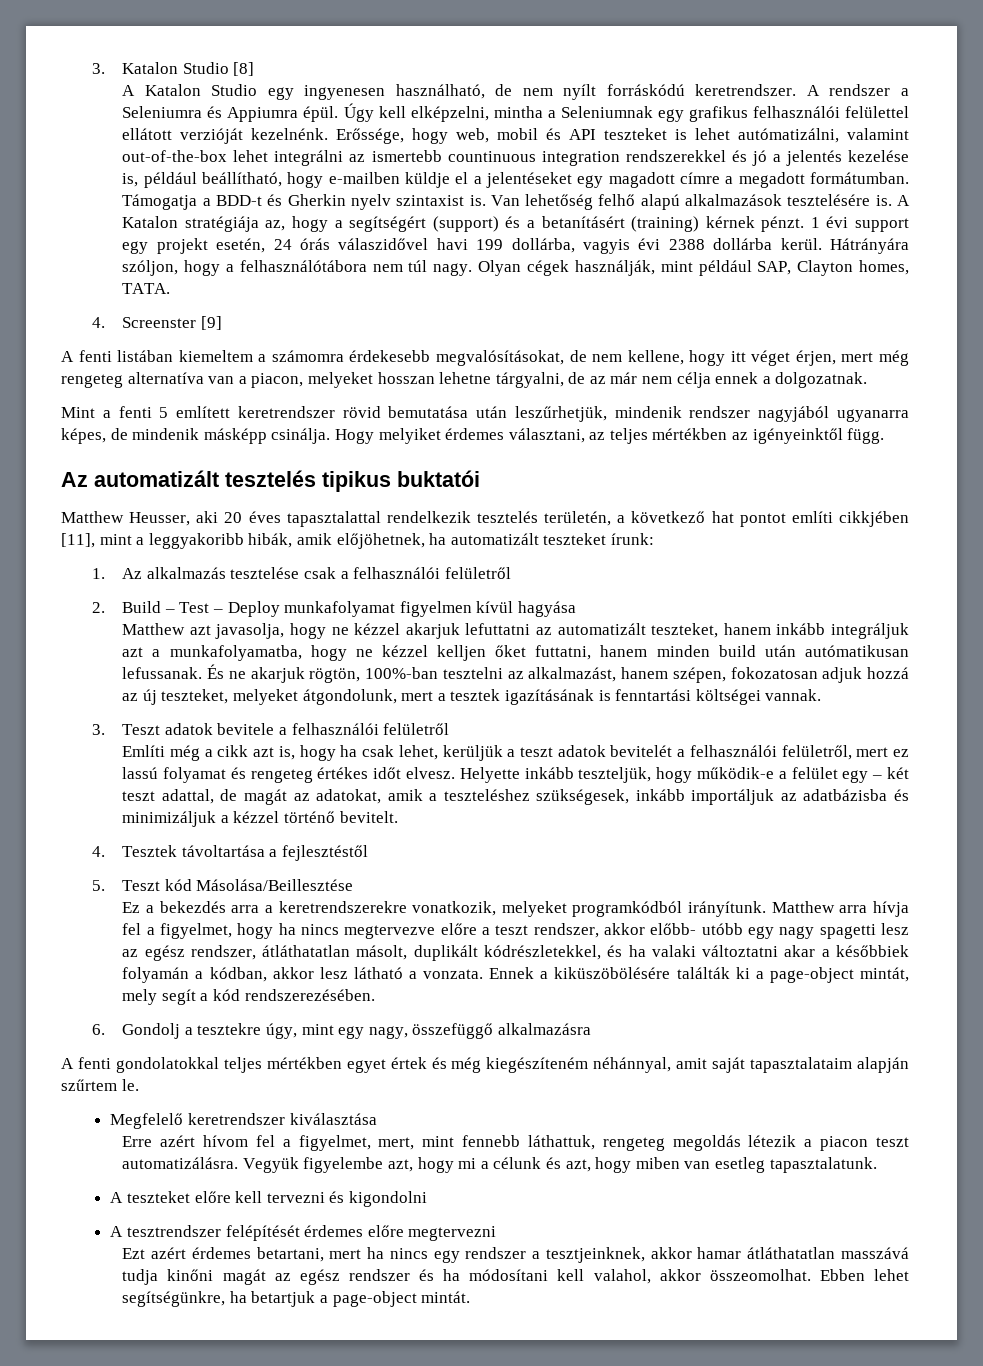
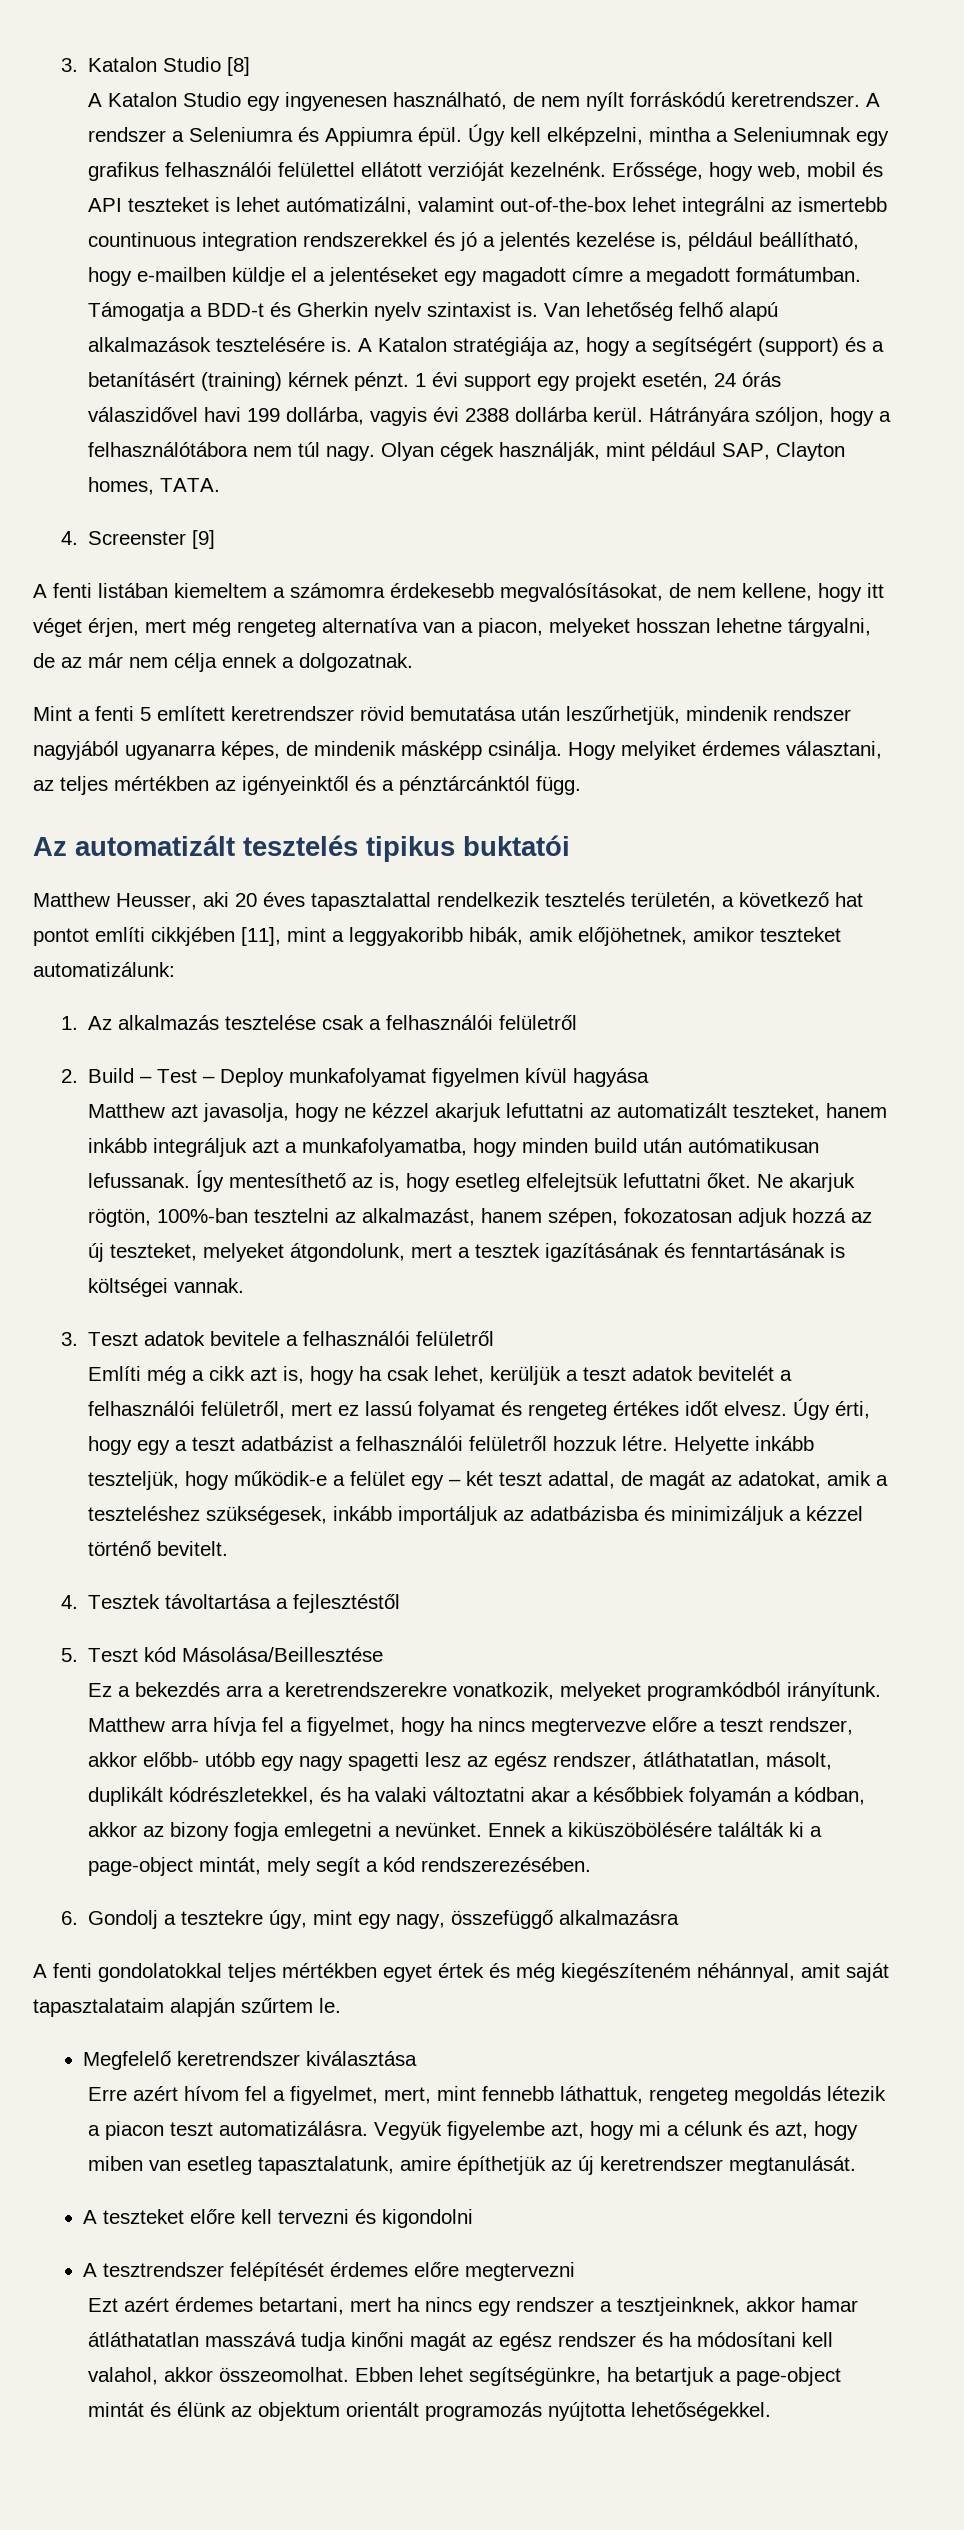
- Hogy melyiket érdemes választani, az teljes mértékben az igényeinktől függ.
+ Hogy melyiket érdemes választani, az teljes mértékben az igényeinktől és a pénztárcánktól függ.
- Matthew Heusser, aki 20 éves tapasztalattal rendelkezik tesztelés területén, a következő hat pontot említi cikkjében [11], mint a leggyakoribb hibák, amik előjöhetnek, ha automatizált teszteket írunk:
+ Matthew Heusser, aki 20 éves tapasztalattal rendelkezik tesztelés területén, a következő hat pontot említi cikkjében [11], mint a leggyakoribb hibák, amik előjöhetnek, amikor teszteket automatizálunk:
- Matthew azt javasolja, hogy ne kézzel akarjuk lefuttatni az automatizált teszteket, hanem inkább integráljuk azt a munkafolyamatba, hogy ne kézzel kelljen őket futtatni, hanem minden build után autómatikusan lefussanak.
+ Matthew azt javasolja, hogy ne kézzel akarjuk lefuttatni az automatizált teszteket, hanem inkább integráljuk azt a munkafolyamatba, hogy minden build után autómatikusan lefussanak.
- És ne akarjuk rögtön, 100%-ban tesztelni az alkalmazást, hanem szépen, fokozatosan adjuk hozzá az új teszteket, melyeket átgondolunk, mert a tesztek igazításának is fenntartási költségei vannak.
+ Így mentesíthető az is, hogy esetleg elfelejtsük lefuttatni őket. Ne akarjuk rögtön, 100%-ban tesztelni az alkalmazást, hanem szépen, fokozatosan adjuk hozzá az új teszteket, melyeket átgondolunk, mert a tesztek igazításának és fenntartásának is költségei vannak.
+ Úgy érti, hogy egy a teszt adatbázist a felhasználói felületről hozzuk létre.
- Matthew arra hívja fel a figyelmet, hogy ha nincs megtervezve előre a teszt rendszer, akkor előbb- utóbb egy nagy spagetti lesz az egész rendszer, átláthatatlan másolt, duplikált kódrészletekkel, és ha valaki változtatni akar a későbbiek folyamán a kódban, akkor lesz látható a vonzata.
+ Matthew arra hívja fel a figyelmet, hogy ha nincs megtervezve előre a teszt rendszer, akkor előbb- utóbb egy nagy spagetti lesz az egész rendszer, átláthatatlan, másolt, duplikált kódrészletekkel, és ha valaki változtatni akar a későbbiek folyamán a kódban, akkor az bizony fogja emlegetni a nevünket.
- Vegyük figyelembe azt, hogy mi a célunk és azt, hogy miben van esetleg tapasztalatunk.
+ Vegyük figyelembe azt, hogy mi a célunk és azt, hogy miben van esetleg tapasztalatunk, amire építhetjük az új keretrendszer megtanulását.
- Ebben lehet segítségünkre, ha betartjuk a page-object mintát.
+ Ebben lehet segítségünkre, ha betartjuk a page-object mintát és élünk az objektum orientált programozás nyújtotta lehetőségekkel.

